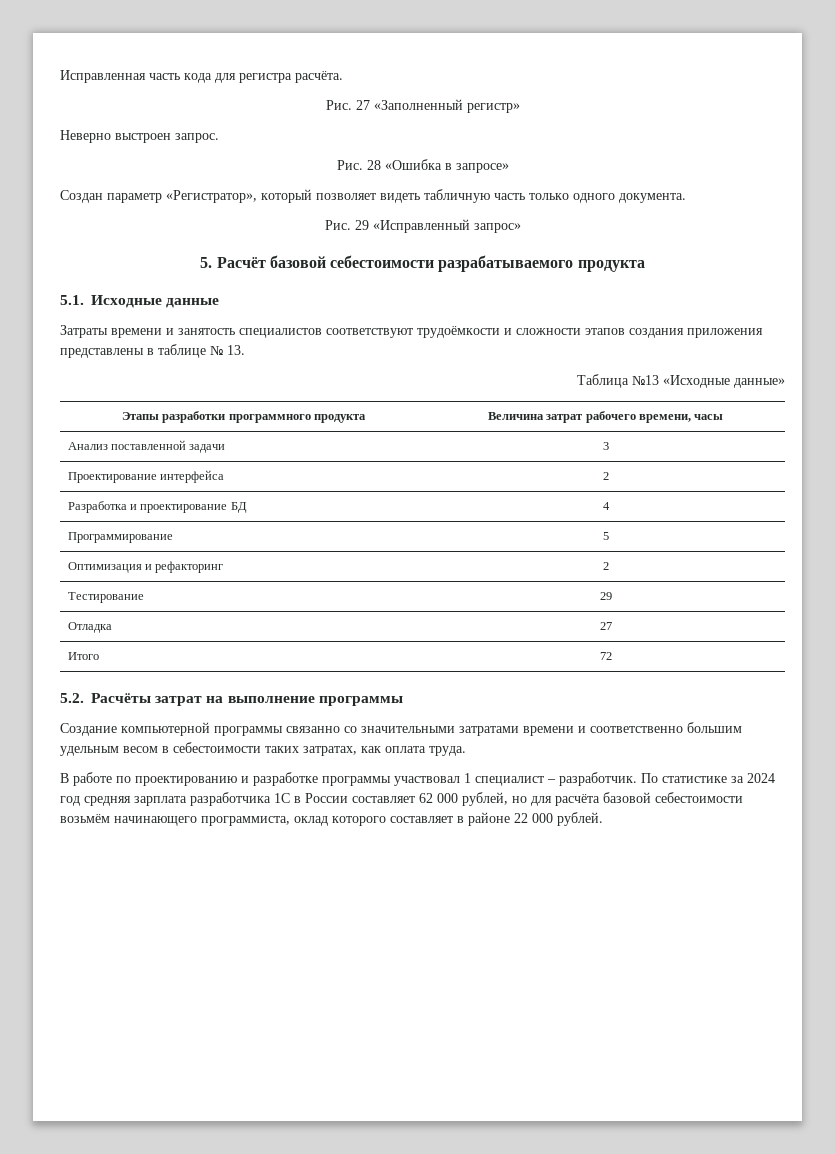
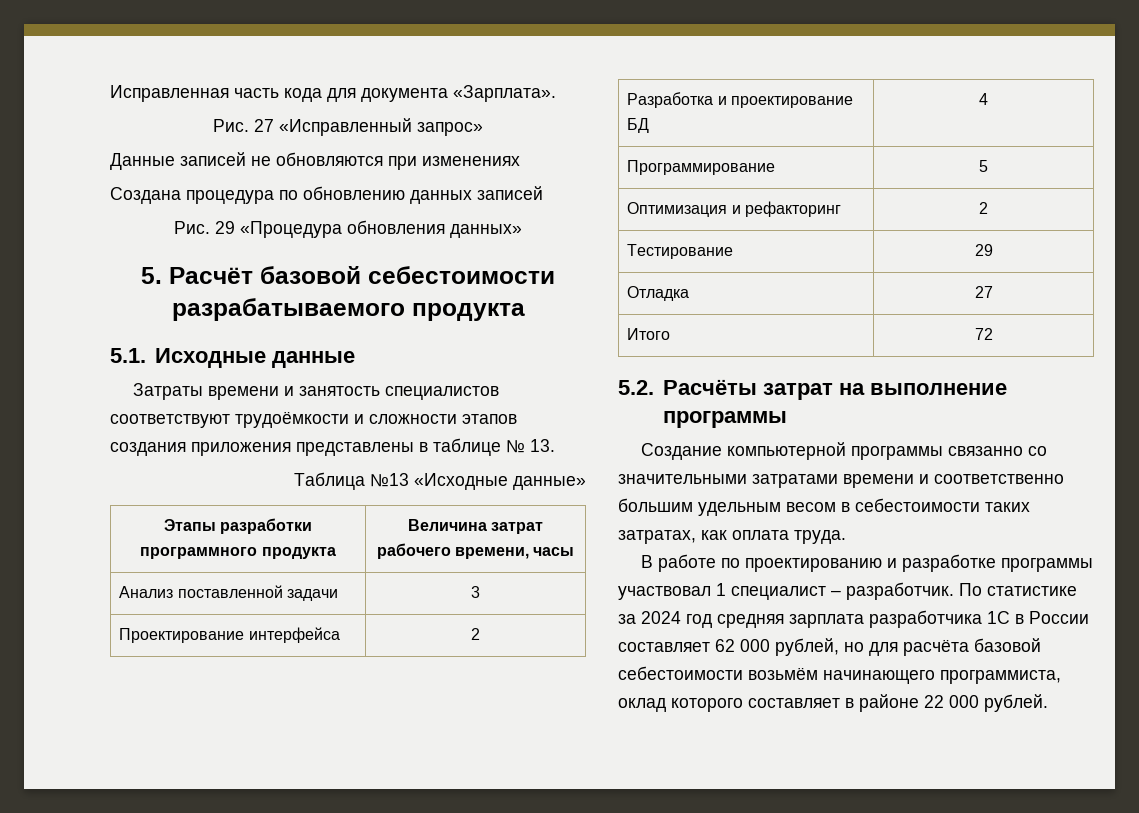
- Исправленная часть кода для регистра расчёта.
+ Исправленная часть кода для документа «Зарплата».
- Рис. 27 «Заполненный регистр»
- Неверно выстроен запрос.
- Рис. 28 «Ошибка в запросе»
- Создан параметр «Регистратор», который позволяет видеть табличную часть только одного документа.
+ Рис. 27 «Исправленный запрос»
+ Данные записей не обновляются при изменениях
+ Создана процедура по обновлению данных записей
- Рис. 29 «Исправленный запрос»
+ Рис. 29 «Процедура обновления данных»

